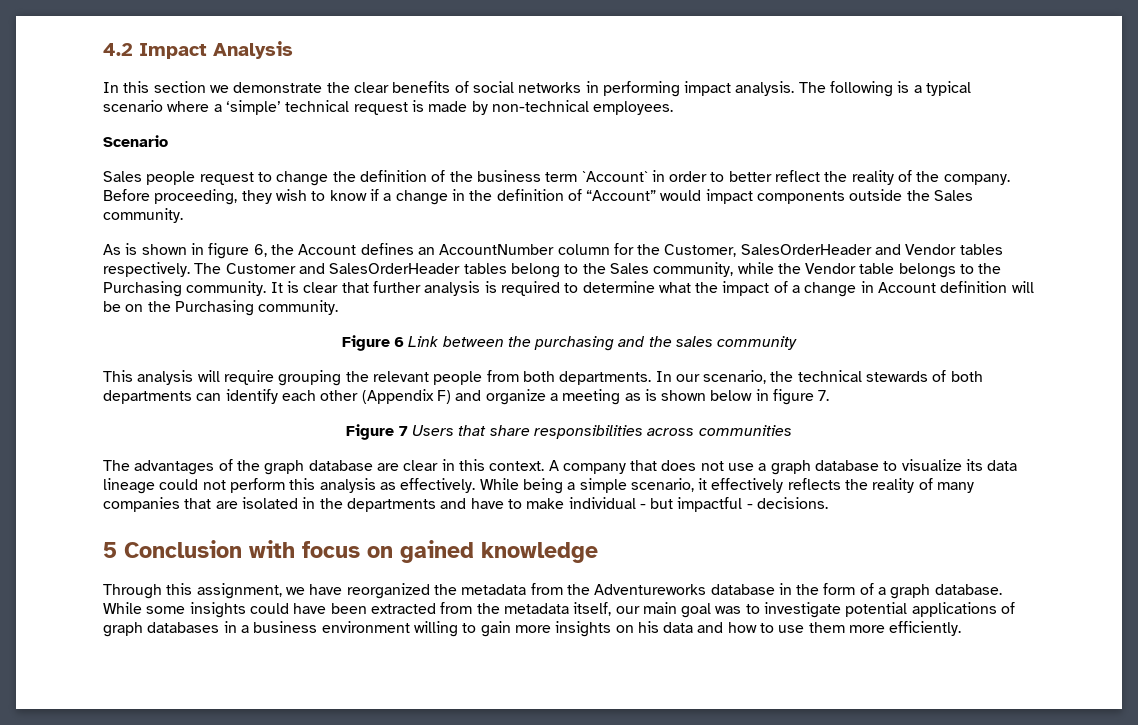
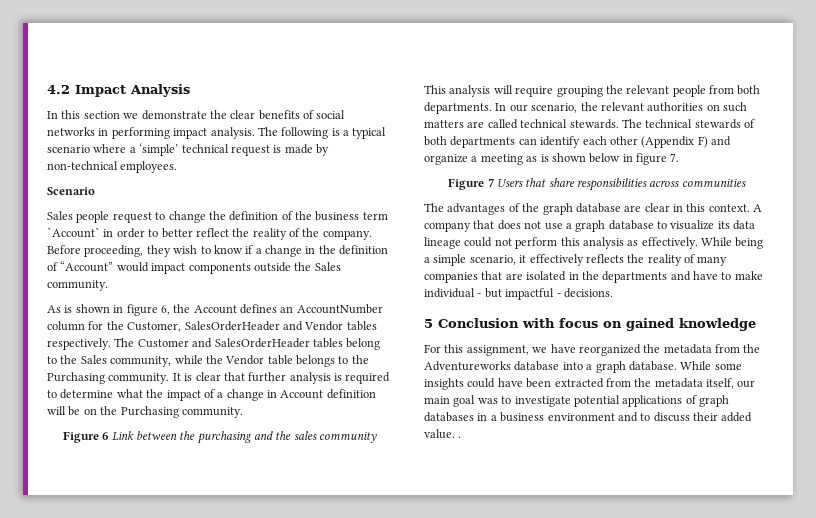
- In our scenario, the technical stewards of both departments can identify each other (Appendix F) and organize a meeting as is shown below in figure 7.
+ In our scenario, the relevant authorities on such matters are called technical stewards. The technical stewards of both departments can identify each other (Appendix F) and organize a meeting as is shown below in figure 7.
- Through this assignment, we have reorganized the metadata from the Adventureworks database in the form of a graph database.
+ For this assignment, we have reorganized the metadata from the Adventureworks database into a graph database.
- While some insights could have been extracted from the metadata itself, our main goal was to investigate potential applications of graph databases in a business environment willing to gain more insights on his data and how to use them more efficiently.
+ While some insights could have been extracted from the metadata itself, our main goal was to investigate potential applications of graph databases in a business environment and to discuss their added value. .

